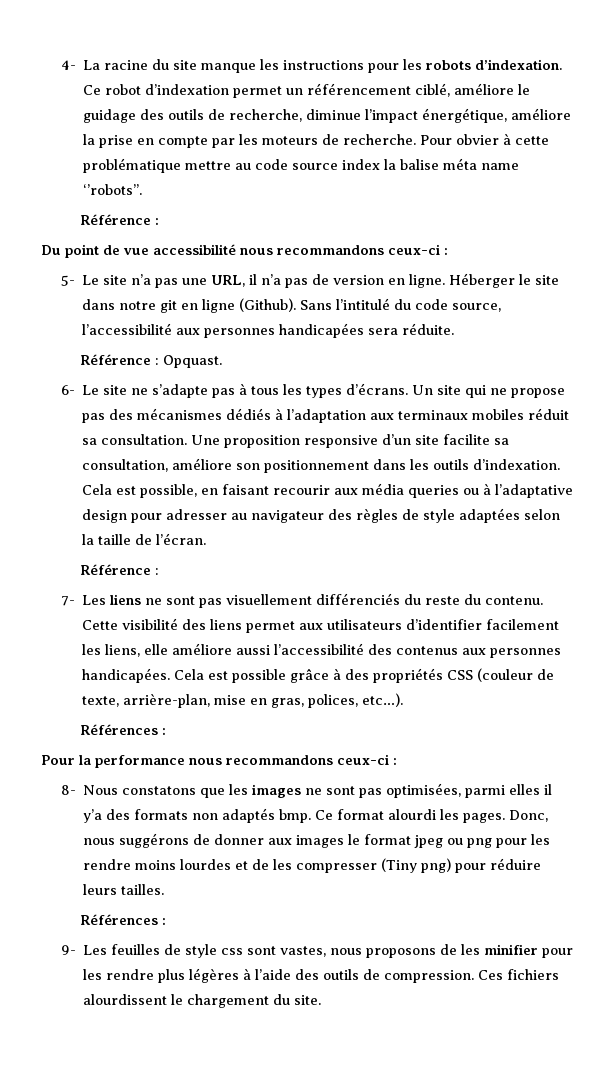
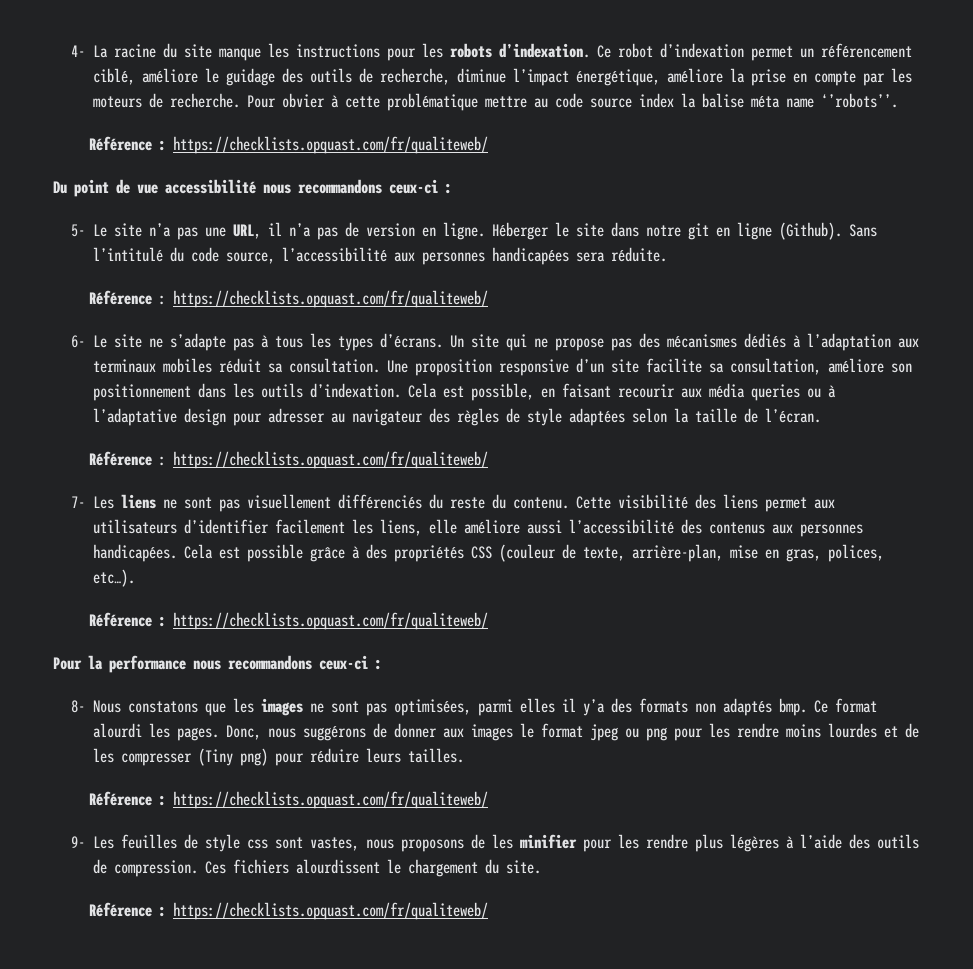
  Pour obvier à cette problématique mettre au code source index la balise méta name ‘’robots’’.
- Référence :
+ Référence : https://checklists.opquast.com/fr/qualiteweb/
  Sans l’intitulé du code source, l’accessibilité aux personnes handicapées sera réduite.
- Référence : Opquast.
+ Référence : https://checklists.opquast.com/fr/qualiteweb/
  Cela est possible, en faisant recourir aux média queries ou à l’adaptative design pour adresser au navigateur des règles de style adaptées selon la taille de l’écran.
- Référence :
+ Référence : https://checklists.opquast.com/fr/qualiteweb/
  Cela est possible grâce à des propriétés CSS (couleur de texte, arrière-plan, mise en gras, polices, etc…).
- Références :
+ Référence : https://checklists.opquast.com/fr/qualiteweb/
  Donc, nous suggérons de donner aux images le format jpeg ou png pour les rendre moins lourdes et de les compresser (Tiny png) pour réduire leurs tailles.
- Références :
+ Référence : https://checklists.opquast.com/fr/qualiteweb/
  Ces fichiers alourdissent le chargement du site.
+ Référence : https://checklists.opquast.com/fr/qualiteweb/

